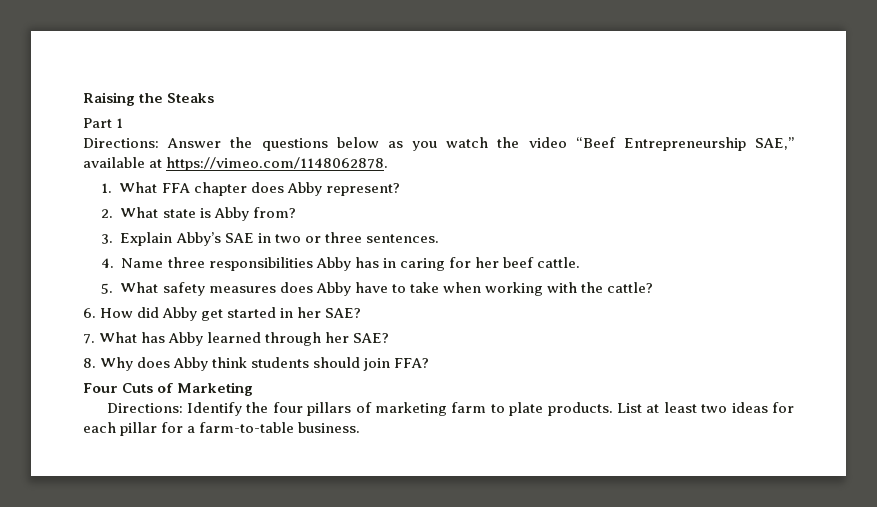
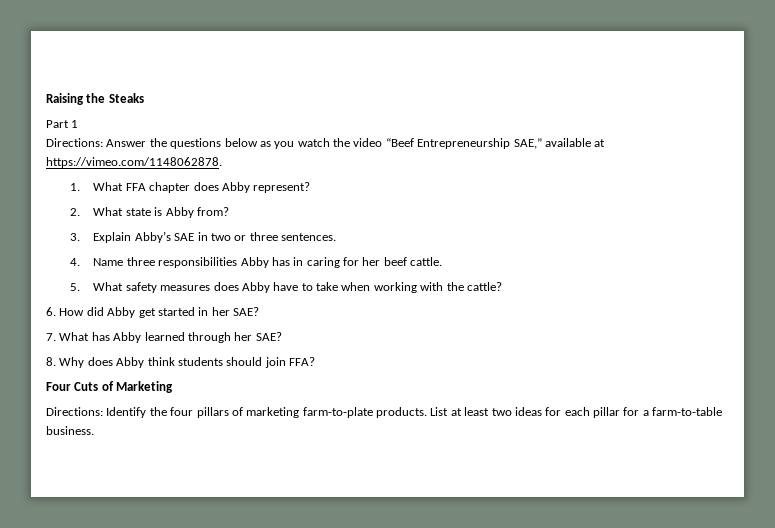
- Directions: Identify the four pillars of marketing farm to plate products.
+ Directions: Identify the four pillars of marketing farm-to-plate products.

